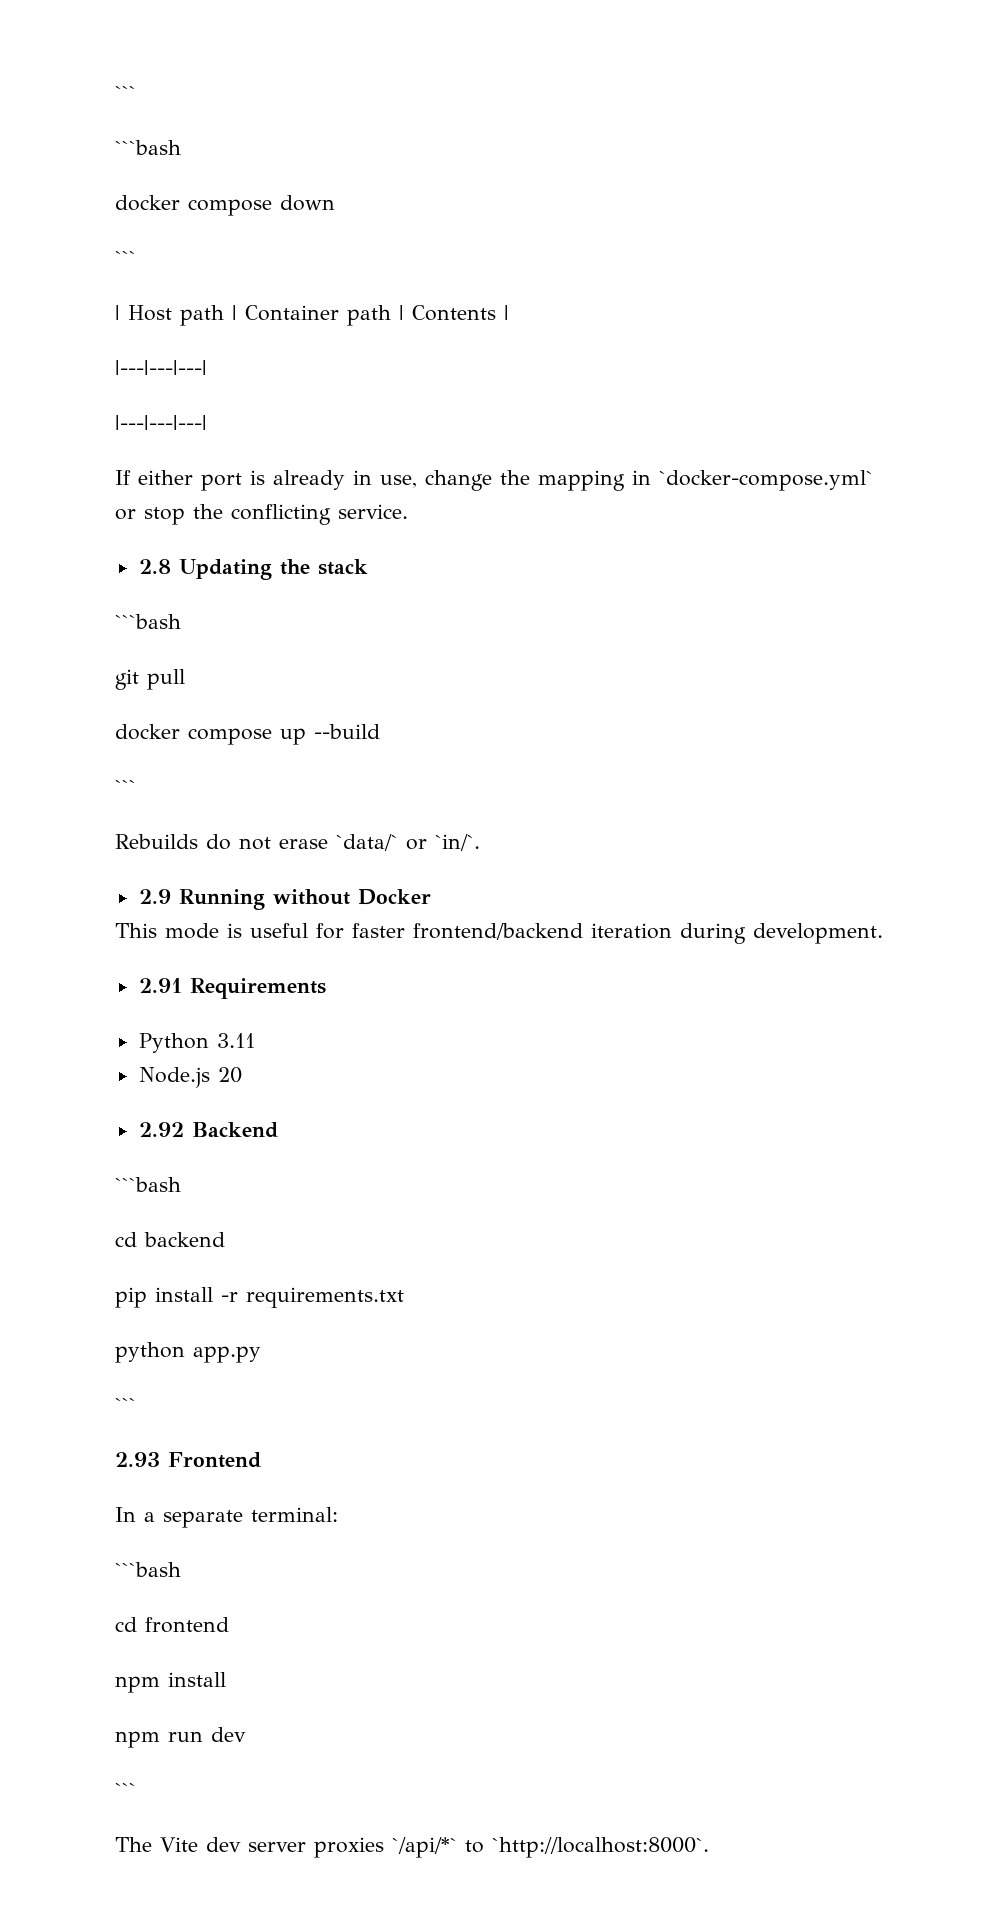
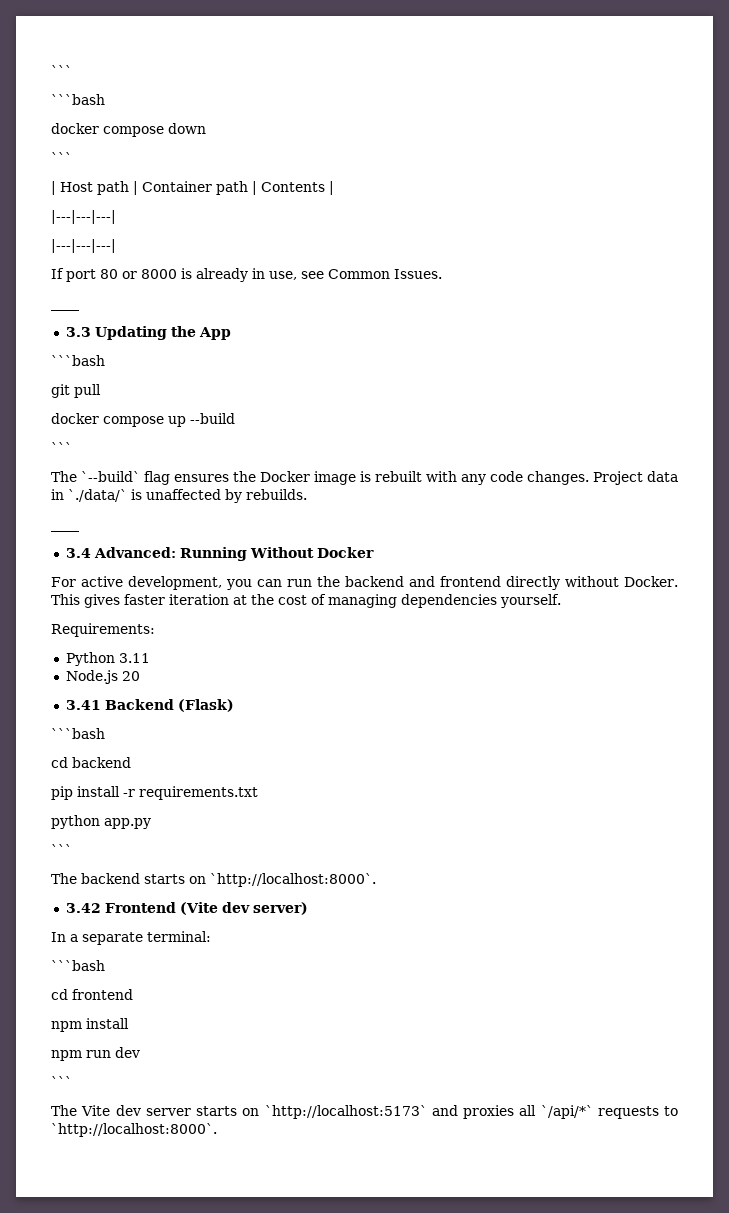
- If either port is already in use, change the mapping in `docker-compose.yml` or stop the conflicting service.
- 2.8 Updating the stack
+ If port 80 or 8000 is already in use, see Common Issues.
+ ____
+ 3.3 Updating the App
- Rebuilds do not erase `data/` or `in/`.
- 2.9 Running without Docker
- This mode is useful for faster frontend/backend iteration during development.
- 2.91 Requirements
+ The `--build` flag ensures the Docker image is rebuilt with any code changes. Project data in `./data/` is unaffected by rebuilds.
+ ____
+ 3.4 Advanced: Running Without Docker
+ For active development, you can run the backend and frontend directly without Docker. This gives faster iteration at the cost of managing dependencies yourself.
+ Requirements:
- 2.92 Backend
+ 3.41 Backend (Flask)
- 2.93 Frontend
+ The backend starts on `http://localhost:8000`.
+ 3.42 Frontend (Vite dev server)
- The Vite dev server proxies `/api/*` to `http://localhost:8000`.
+ The Vite dev server starts on `http://localhost:5173` and proxies all `/api/*` requests to `http://localhost:8000`.

